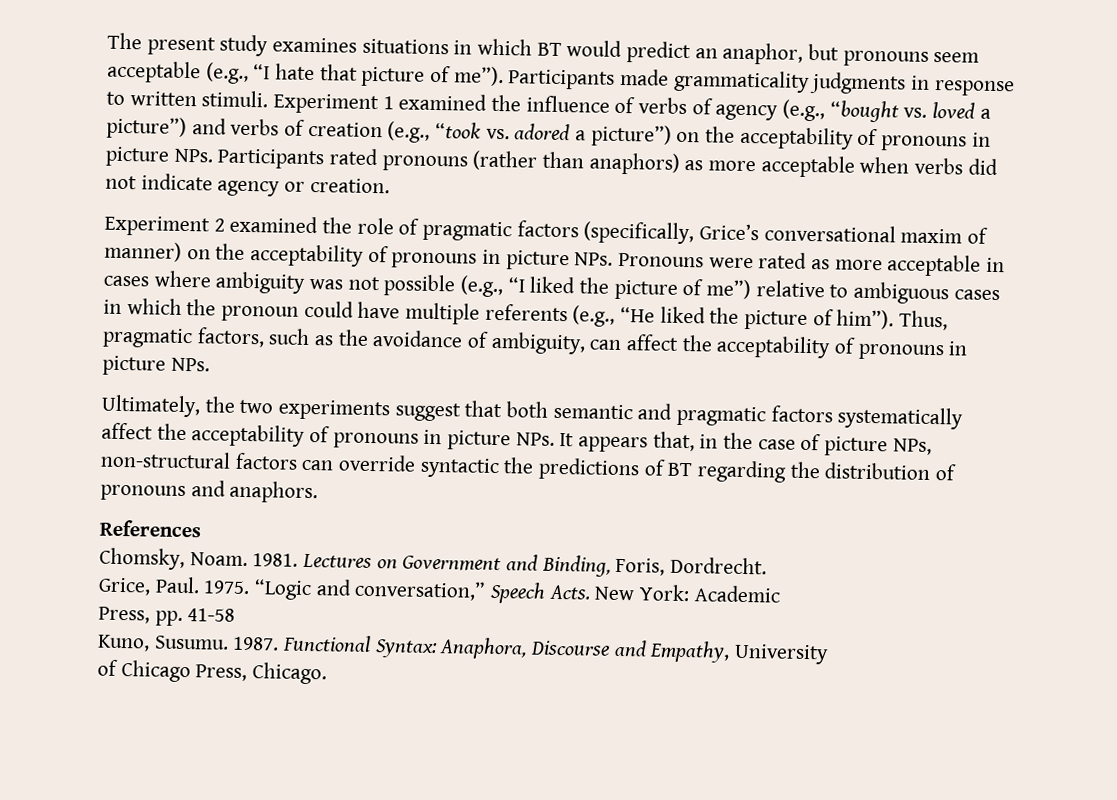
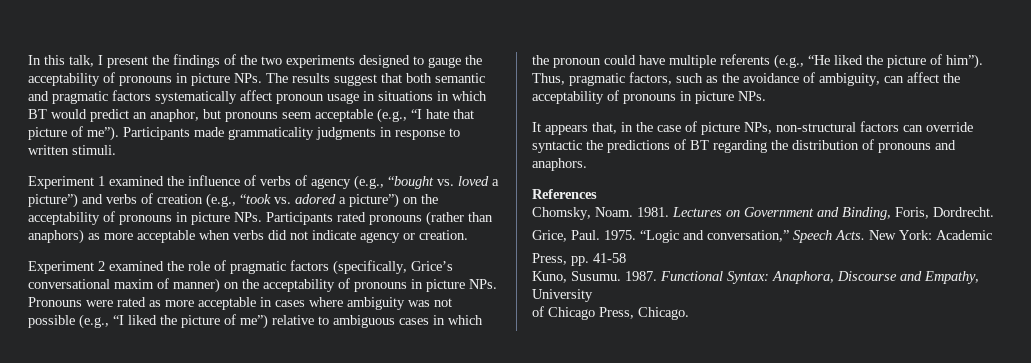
- The present study examines situations in which BT would predict an anaphor, but pronouns seem acceptable (e.g., “I hate that picture of me”).
+ In this talk, I present the findings of the two experiments designed to gauge the acceptability of pronouns in picture NPs. The results suggest that both semantic and pragmatic factors systematically affect pronoun usage in situations in which BT would predict an anaphor, but pronouns seem acceptable (e.g., “I hate that picture of me”).
- Participants made grammaticality judgments in response to written stimuli. Experiment 1 examined the influence of verbs of agency (e.g., “bought vs. loved a picture”) and verbs of creation (e.g., “took vs. adored a picture”) on the acceptability of pronouns in picture NPs. Participants rated pronouns (rather than anaphors) as more acceptable when verbs did not indicate agency or creation.
+ Participants made grammaticality judgments in response to written stimuli.
+ Experiment 1 examined the influence of verbs of agency (e.g., “bought vs. loved a picture”) and verbs of creation (e.g., “took vs. adored a picture”) on the acceptability of pronouns in picture NPs. Participants rated pronouns (rather than anaphors) as more acceptable when verbs did not indicate agency or creation.
- Ultimately, the two experiments suggest that both semantic and pragmatic factors systematically affect the acceptability of pronouns in picture NPs. It appears that, in the case of picture NPs, non-structural factors can override syntactic the predictions of BT regarding the distribution of pronouns and anaphors.
+ It appears that, in the case of picture NPs, non-structural factors can override syntactic the predictions of BT regarding the distribution of pronouns and anaphors.

